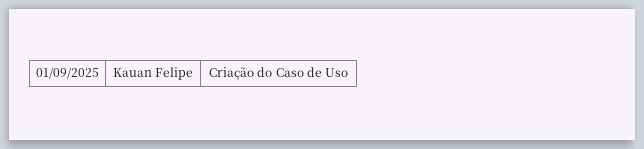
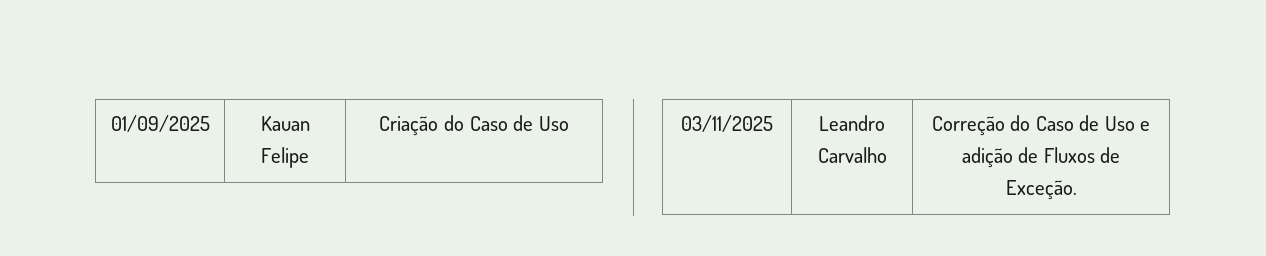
+ 03/11/2025 | Leandro Carvalho | Correção do Caso de Uso e adição de Fluxos de Exceção.

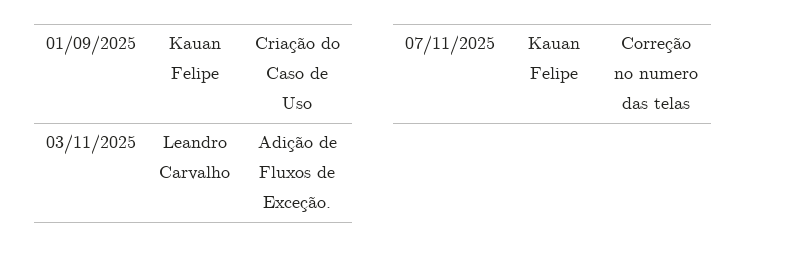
- 03/11/2025 | Leandro Carvalho | Correção do Caso de Uso e adição de Fluxos de Exceção.
+ 03/11/2025 | Leandro Carvalho | Adição de Fluxos de Exceção.
+ 07/11/2025 | Kauan Felipe | Correção no numero das telas

